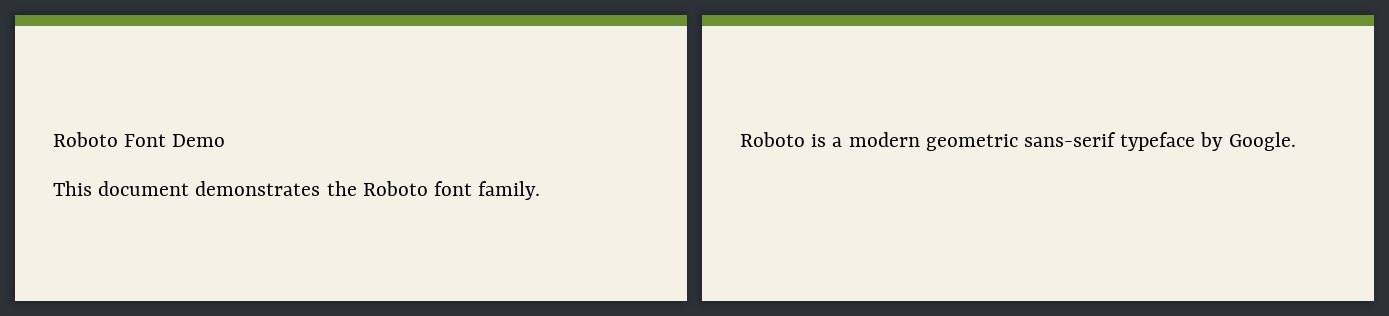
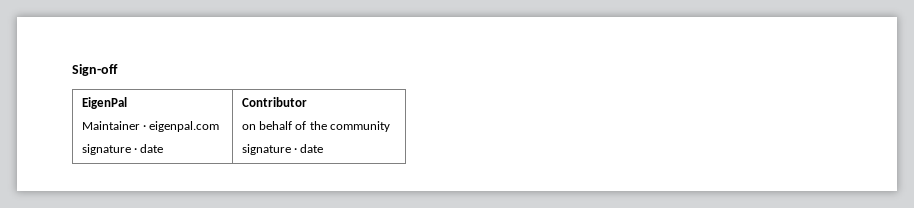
- Roboto Font Demo
- This document demonstrates the Roboto font family.
- Roboto is a modern geometric sans-serif typeface by Google.
+ Sign-off
+ EigenPal
+ Maintainer · eigenpal.com
+ signature · date | Contributor
+ on behalf of the community
+ signature · date

